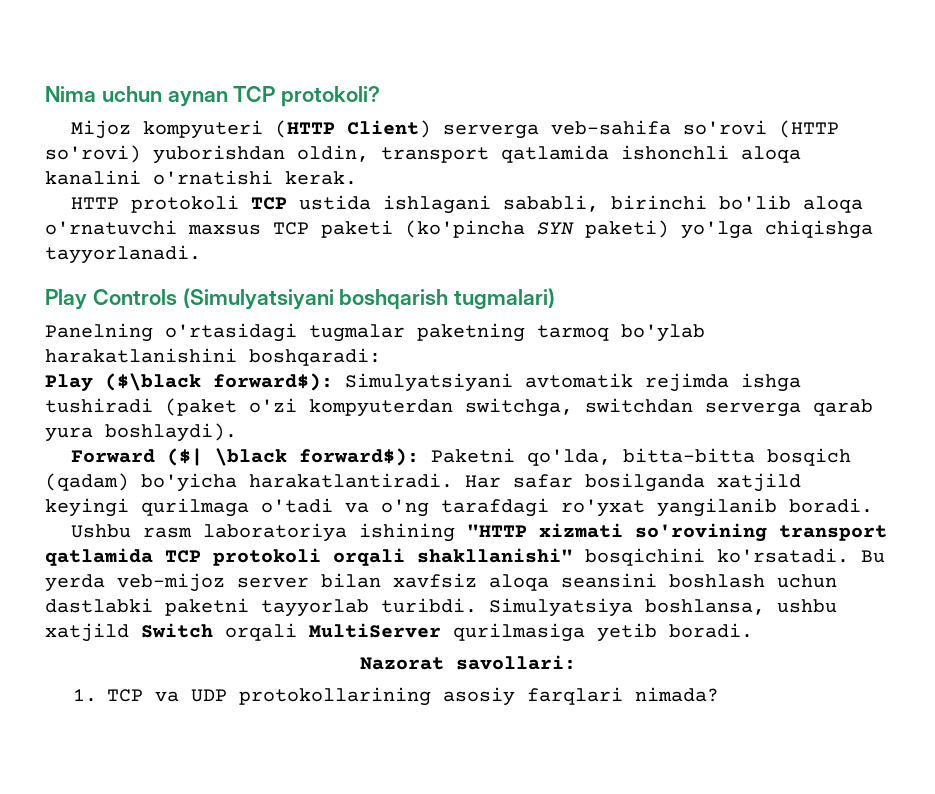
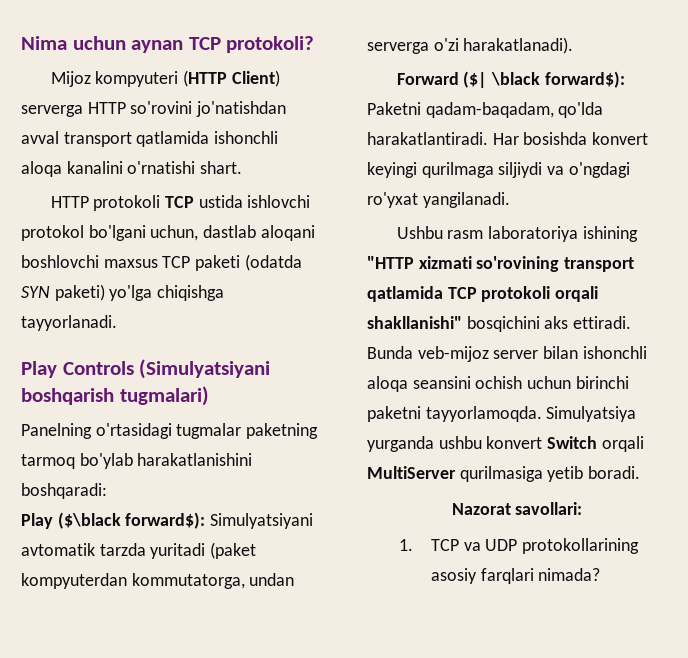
- Mijoz kompyuteri (HTTP Client) serverga veb-sahifa so'rovi (HTTP so'rovi) yuborishdan oldin, transport qatlamida ishonchli aloqa kanalini o'rnatishi kerak.
+ Mijoz kompyuteri (HTTP Client) serverga HTTP so'rovini jo'natishdan avval transport qatlamida ishonchli aloqa kanalini o'rnatishi shart.
- HTTP protokoli TCP ustida ishlagani sababli, birinchi bo'lib aloqa o'rnatuvchi maxsus TCP paketi (ko'pincha SYN paketi) yo'lga chiqishga tayyorlanadi.
+ HTTP protokoli TCP ustida ishlovchi protokol bo'lgani uchun, dastlab aloqani boshlovchi maxsus TCP paketi (odatda SYN paketi) yo'lga chiqishga tayyorlanadi.
- Play ($\black forward$): Simulyatsiyani avtomatik rejimda ishga tushiradi (paket o'zi kompyuterdan switchga, switchdan serverga qarab yura boshlaydi).
+ Play ($\black forward$): Simulyatsiyani avtomatik tarzda yuritadi (paket kompyuterdan kommutatorga, undan serverga o'zi harakatlanadi).
- Forward ($| \black forward$): Paketni qo'lda, bitta-bitta bosqich (qadam) bo'yicha harakatlantiradi. Har safar bosilganda xatjild keyingi qurilmaga o'tadi va o'ng tarafdagi ro'yxat yangilanib boradi.
+ Forward ($| \black forward$): Paketni qadam-baqadam, qo'lda harakatlantiradi. Har bosishda konvert keyingi qurilmaga siljiydi va o'ngdagi ro'yxat yangilanadi.
- Ushbu rasm laboratoriya ishining "HTTP xizmati so'rovining transport qatlamida TCP protokoli orqali shakllanishi" bosqichini ko'rsatadi. Bu yerda veb-mijoz server bilan xavfsiz aloqa seansini boshlash uchun dastlabki paketni tayyorlab turibdi. Simulyatsiya boshlansa, ushbu xatjild Switch orqali MultiServer qurilmasiga yetib boradi.
+ Ushbu rasm laboratoriya ishining "HTTP xizmati so'rovining transport qatlamida TCP protokoli orqali shakllanishi" bosqichini aks ettiradi. Bunda veb-mijoz server bilan ishonchli aloqa seansini ochish uchun birinchi paketni tayyorlamoqda. Simulyatsiya yurganda ushbu konvert Switch orqali MultiServer qurilmasiga yetib boradi.

